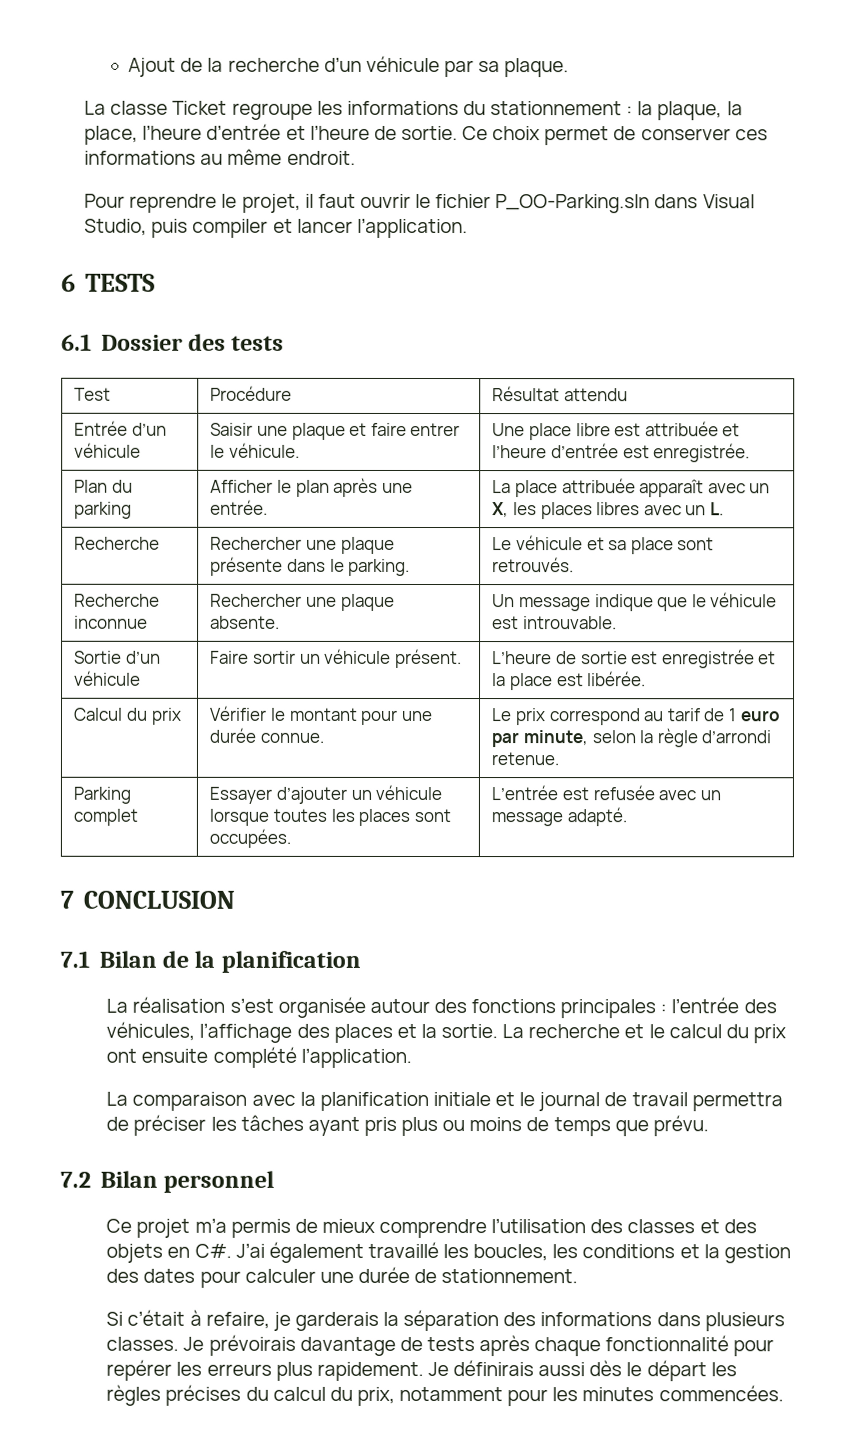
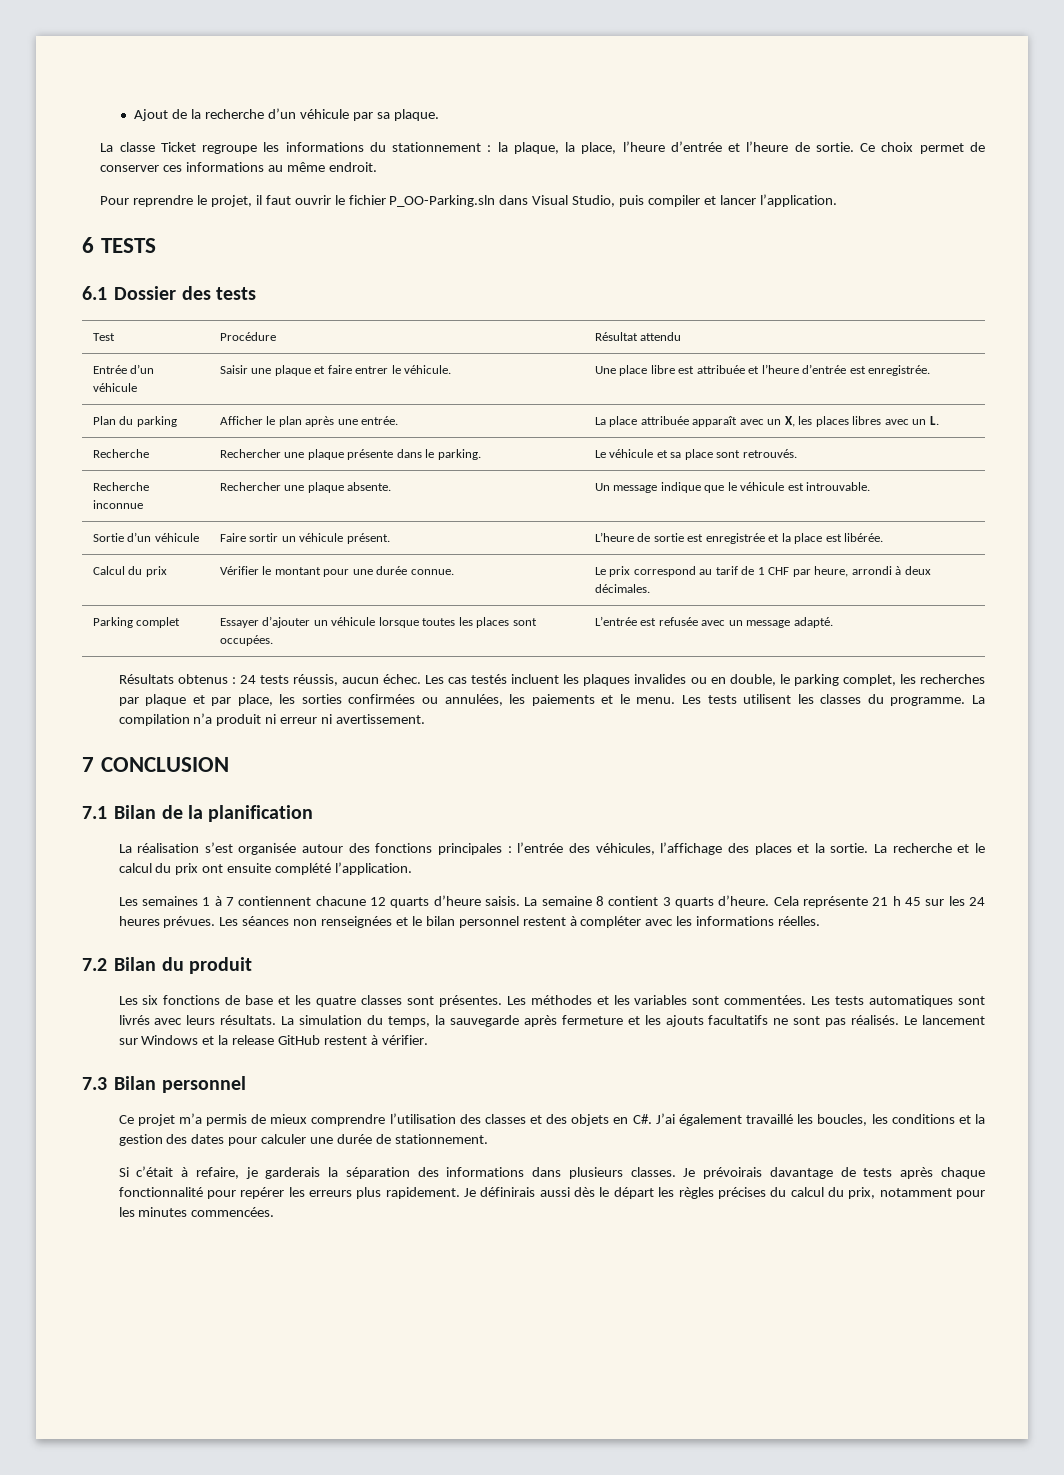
- Calcul du prix | Vérifier le montant pour une durée connue. | Le prix correspond au tarif de 1 euro par minute, selon la règle d’arrondi retenue.
+ Calcul du prix | Vérifier le montant pour une durée connue. | Le prix correspond au tarif de 1 CHF par heure, arrondi à deux décimales.
+ Résultats obtenus : 24 tests réussis, aucun échec. Les cas testés incluent les plaques invalides ou en double, le parking complet, les recherches par plaque et par place, les sorties confirmées ou annulées, les paiements et le menu. Les tests utilisent les classes du programme. La compilation n’a produit ni erreur ni avertissement.
- La comparaison avec la planification initiale et le journal de travail permettra de préciser les tâches ayant pris plus ou moins de temps que prévu.
- 7.2 Bilan personnel
+ Les semaines 1 à 7 contiennent chacune 12 quarts d’heure saisis. La semaine 8 contient 3 quarts d’heure. Cela représente 21 h 45 sur les 24 heures prévues. Les séances non renseignées et le bilan personnel restent à compléter avec les informations réelles.
+ 7.2 Bilan du produit
+ Les six fonctions de base et les quatre classes sont présentes. Les méthodes et les variables sont commentées. Les tests automatiques sont livrés avec leurs résultats. La simulation du temps, la sauvegarde après fermeture et les ajouts facultatifs ne sont pas réalisés. Le lancement sur Windows et la release GitHub restent à vérifier.
+ 7.3 Bilan personnel

